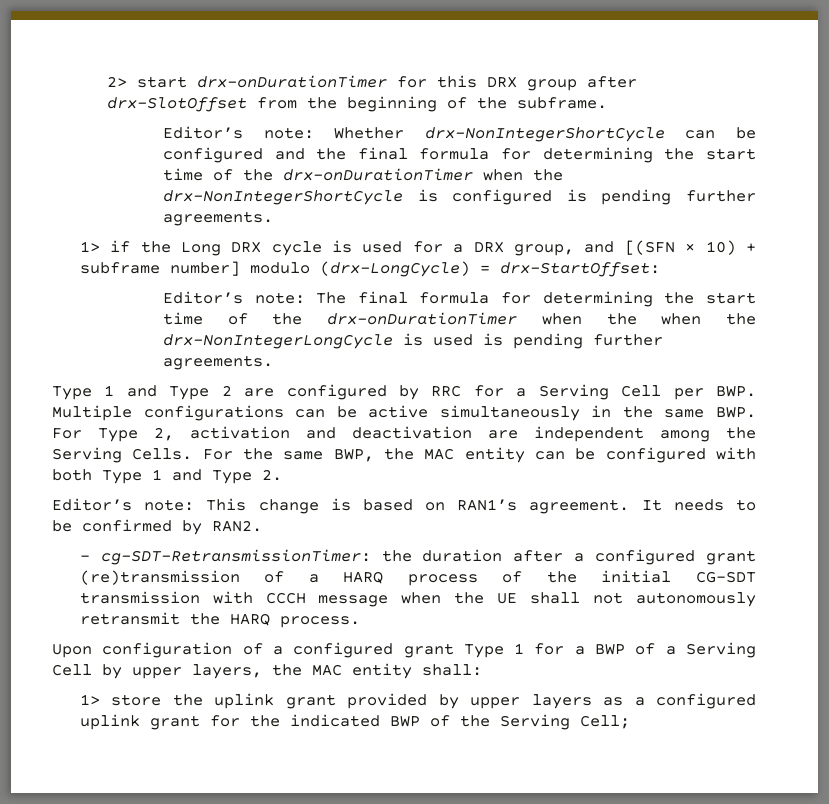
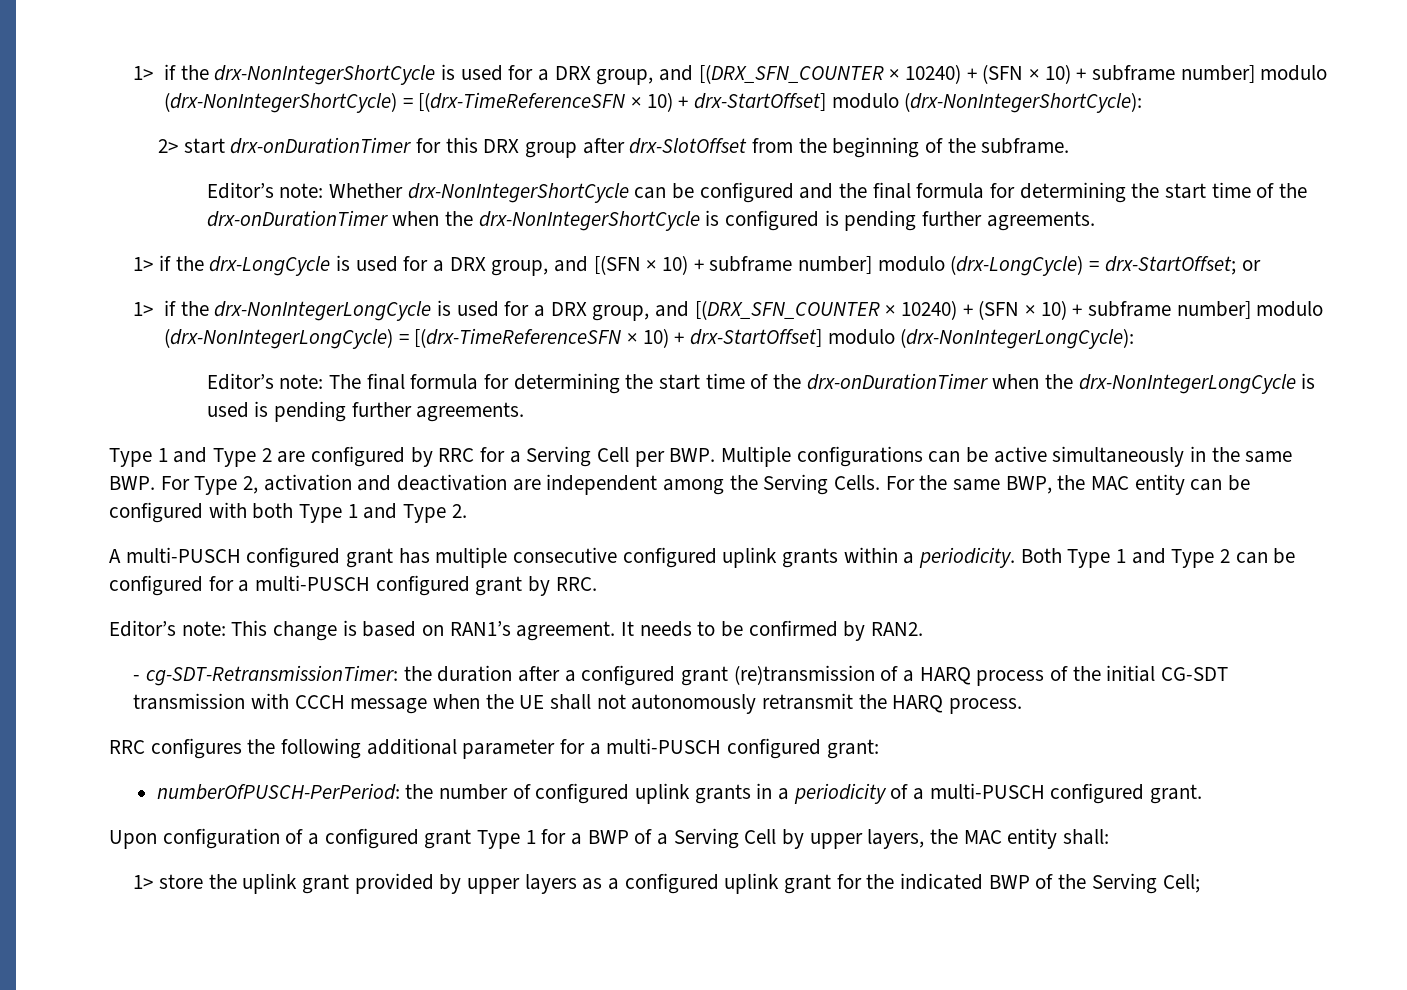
+ 1> if the drx-NonIntegerShortCycle is used for a DRX group, and [(DRX_SFN_COUNTER × 10240) + (SFN × 10) + subframe number] modulo (drx-NonIntegerShortCycle) = [(drx-TimeReferenceSFN × 10) + drx-StartOffset] modulo (drx-NonIntegerShortCycle):
- 1> if the Long DRX cycle is used for a DRX group, and [(SFN × 10) + subframe number] modulo (drx-LongCycle) = drx-StartOffset:
+ 1> if the drx-LongCycle is used for a DRX group, and [(SFN × 10) + subframe number] modulo (drx-LongCycle) = drx-StartOffset; or
+ 1> if the drx-NonIntegerLongCycle is used for a DRX group, and [(DRX_SFN_COUNTER × 10240) + (SFN × 10) + subframe number] modulo (drx-NonIntegerLongCycle) = [(drx-TimeReferenceSFN × 10) + drx-StartOffset] modulo (drx-NonIntegerLongCycle):
- Editor’s note: The final formula for determining the start time of the drx-onDurationTimer when the when the drx-NonIntegerLongCycle is used is pending further agreements.
+ Editor’s note: The final formula for determining the start time of the drx-onDurationTimer when the drx-NonIntegerLongCycle is used is pending further agreements.
+ A multi-PUSCH configured grant has multiple consecutive configured uplink grants within a periodicity. Both Type 1 and Type 2 can be configured for a multi-PUSCH configured grant by RRC.
+ RRC configures the following additional parameter for a multi-PUSCH configured grant:
+ numberOfPUSCH-PerPeriod: the number of configured uplink grants in a periodicity of a multi-PUSCH configured grant.

